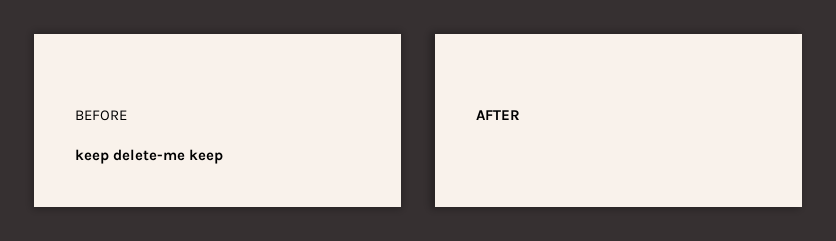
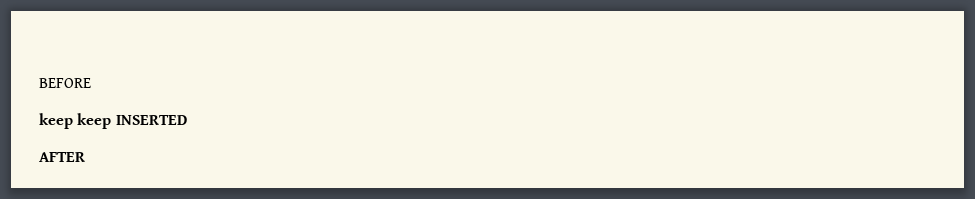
- keep delete-me keep
+ keep keep INSERTED

